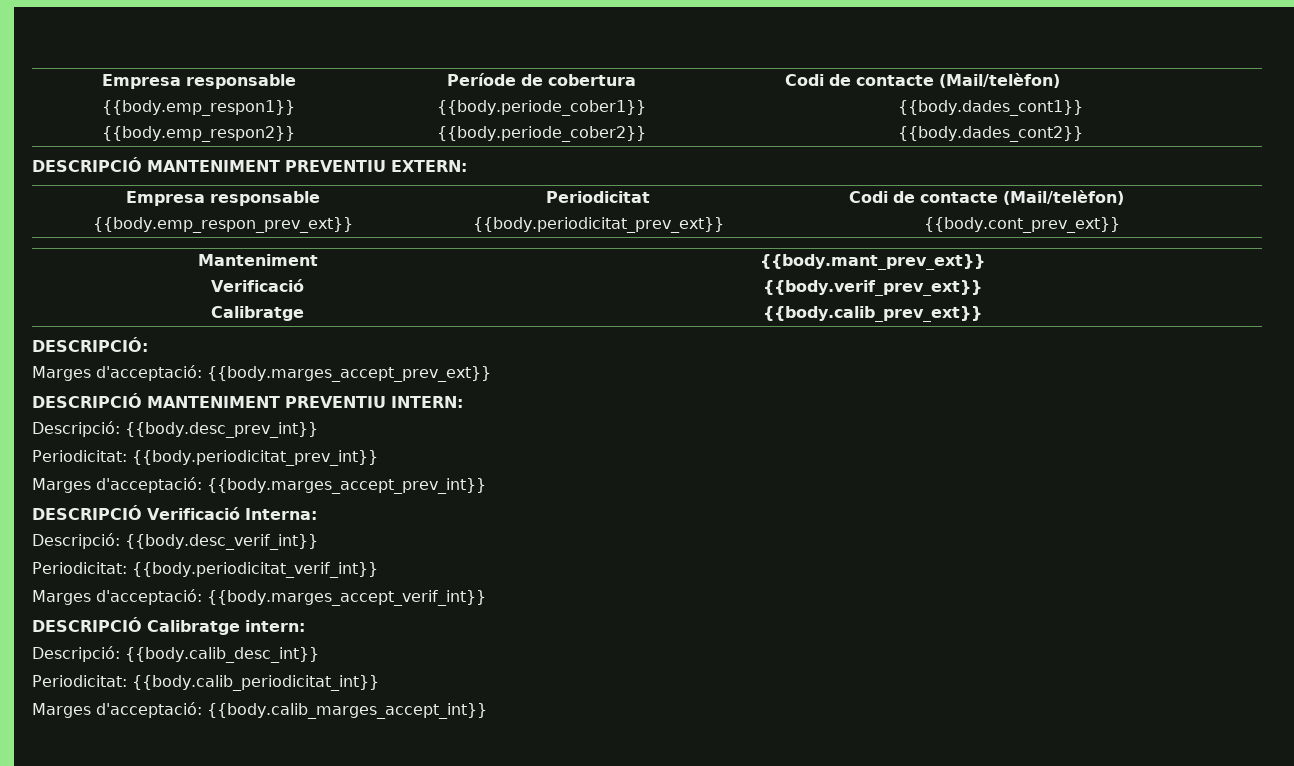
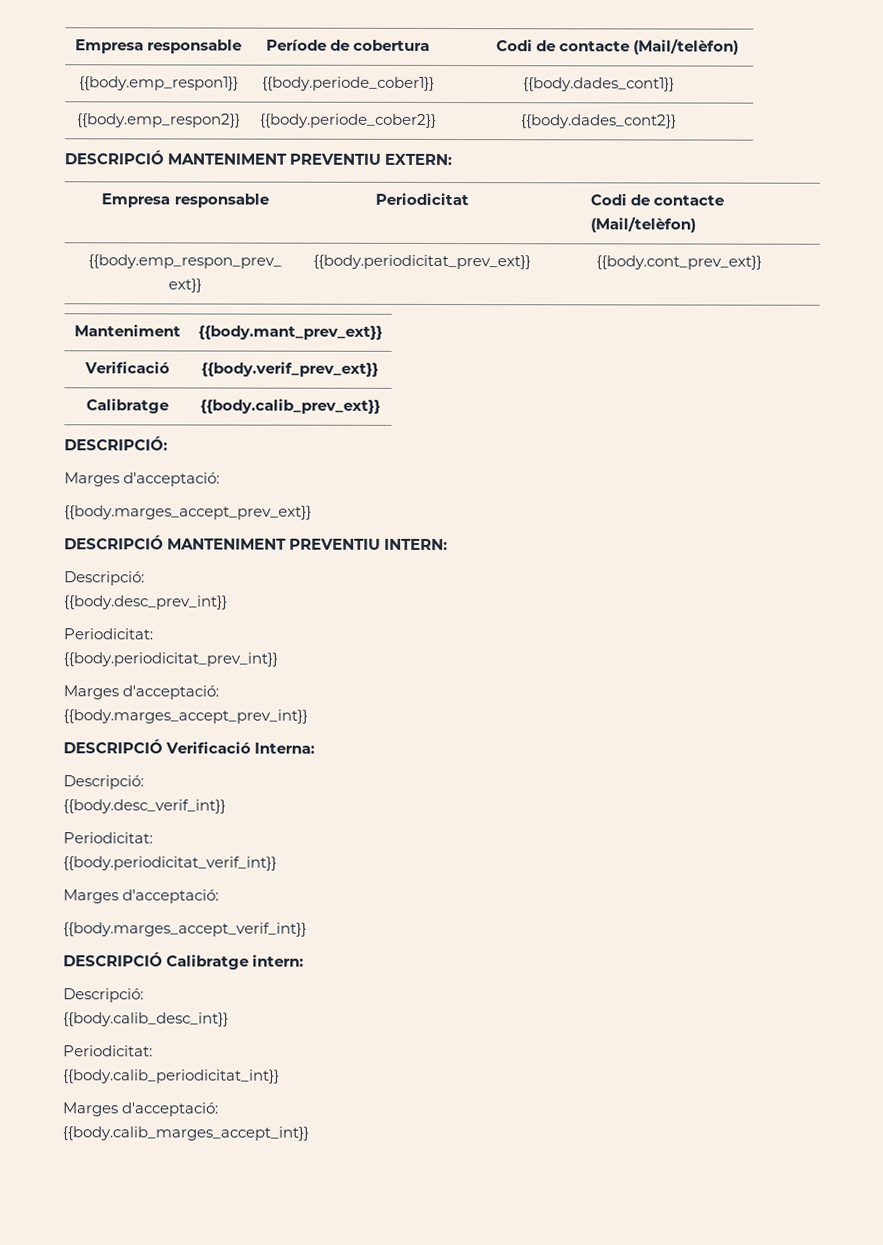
  DESCRIPCIÓ:
- Marges d'acceptació: {{body.marges_accept_prev_ext}}
+ Marges d'acceptació:
+ {{body.marges_accept_prev_ext}}
  DESCRIPCIÓ MANTENIMENT PREVENTIU INTERN:
- Descripció: {{body.desc_prev_int}}
- Periodicitat: {{body.periodicitat_prev_int}}
- Marges d'acceptació: {{body.marges_accept_prev_int}}
+ Descripció:
+ {{body.desc_prev_int}}
+ Periodicitat:
+ {{body.periodicitat_prev_int}}
+ Marges d'acceptació:
+ {{body.marges_accept_prev_int}}
  DESCRIPCIÓ Verificació Interna:
- Descripció: {{body.desc_verif_int}}
- Periodicitat: {{body.periodicitat_verif_int}}
- Marges d'acceptació: {{body.marges_accept_verif_int}}
+ Descripció:
+ {{body.desc_verif_int}}
+ Periodicitat:
+ {{body.periodicitat_verif_int}}
+ Marges d'acceptació:
+ {{body.marges_accept_verif_int}}
  DESCRIPCIÓ Calibratge intern:
- Descripció: {{body.calib_desc_int}}
- Periodicitat: {{body.calib_periodicitat_int}}
- Marges d'acceptació: {{body.calib_marges_accept_int}}
+ Descripció:
+ {{body.calib_desc_int}}
+ Periodicitat:
+ {{body.calib_periodicitat_int}}
+ Marges d'acceptació:
+ {{body.calib_marges_accept_int}}

